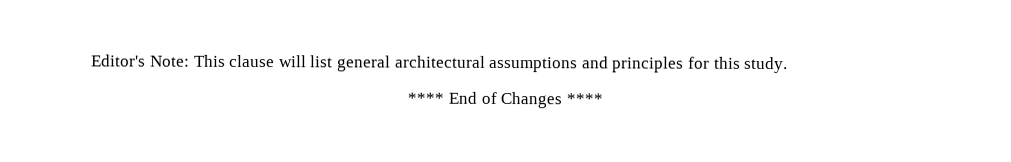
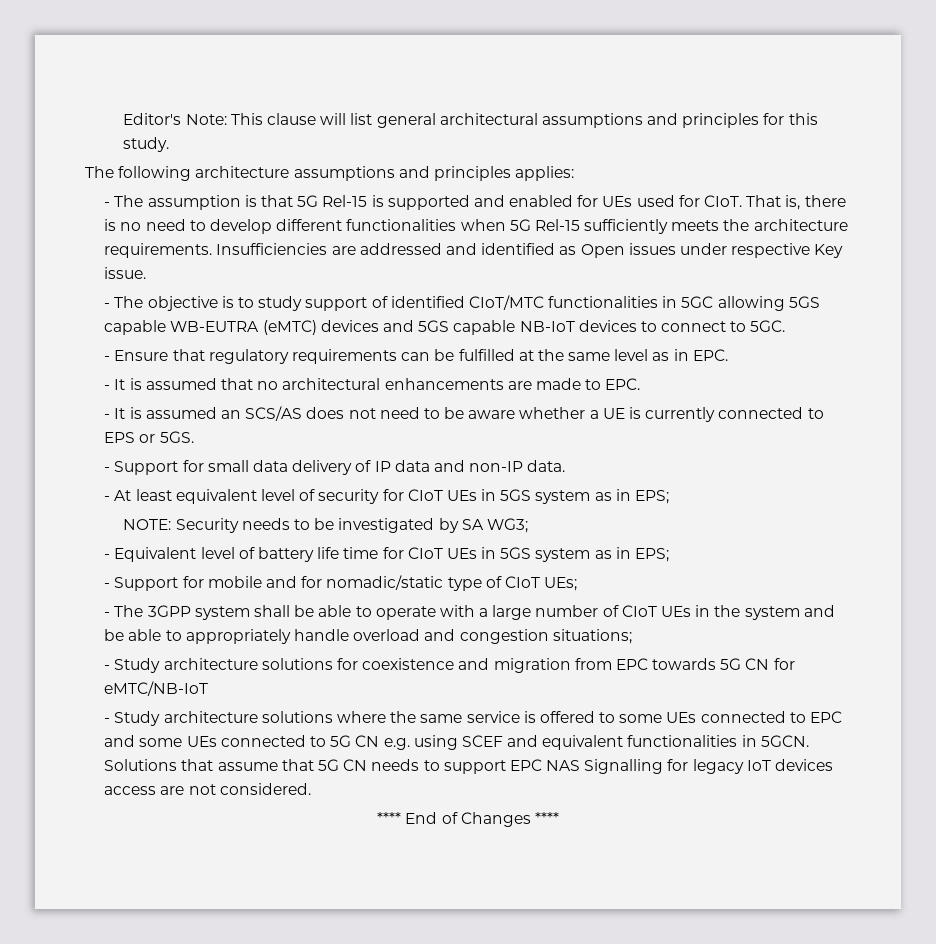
+ The following architecture assumptions and principles applies:
+ - The assumption is that 5G Rel-15 is supported and enabled for UEs used for CIoT. That is, there is no need to develop different functionalities when 5G Rel-15 sufficiently meets the architecture requirements. Insufficiencies are addressed and identified as Open issues under respective Key issue.
+ - The objective is to study support of identified CIoT/MTC functionalities in 5GC allowing 5GS capable WB-EUTRA (eMTC) devices and 5GS capable NB-IoT devices to connect to 5GC.
+ - Ensure that regulatory requirements can be fulfilled at the same level as in EPC.
+ - It is assumed that no architectural enhancements are made to EPC.
+ - It is assumed an SCS/AS does not need to be aware whether a UE is currently connected to EPS or 5GS.
+ - Support for small data delivery of IP data and non-IP data.
+ - At least equivalent level of security for CIoT UEs in 5GS system as in EPS;
+ NOTE: Security needs to be investigated by SA WG3;
+ - Equivalent level of battery life time for CIoT UEs in 5GS system as in EPS;
+ - Support for mobile and for nomadic/static type of CIoT UEs;
+ - The 3GPP system shall be able to operate with a large number of CIoT UEs in the system and be able to appropriately handle overload and congestion situations;
+ - Study architecture solutions for coexistence and migration from EPC towards 5G CN for eMTC/NB-IoT
+ - Study architecture solutions where the same service is offered to some UEs connected to EPC and some UEs connected to 5G CN e.g. using SCEF and equivalent functionalities in 5GCN. Solutions that assume that 5G CN needs to support EPC NAS Signalling for legacy IoT devices access are not considered.

